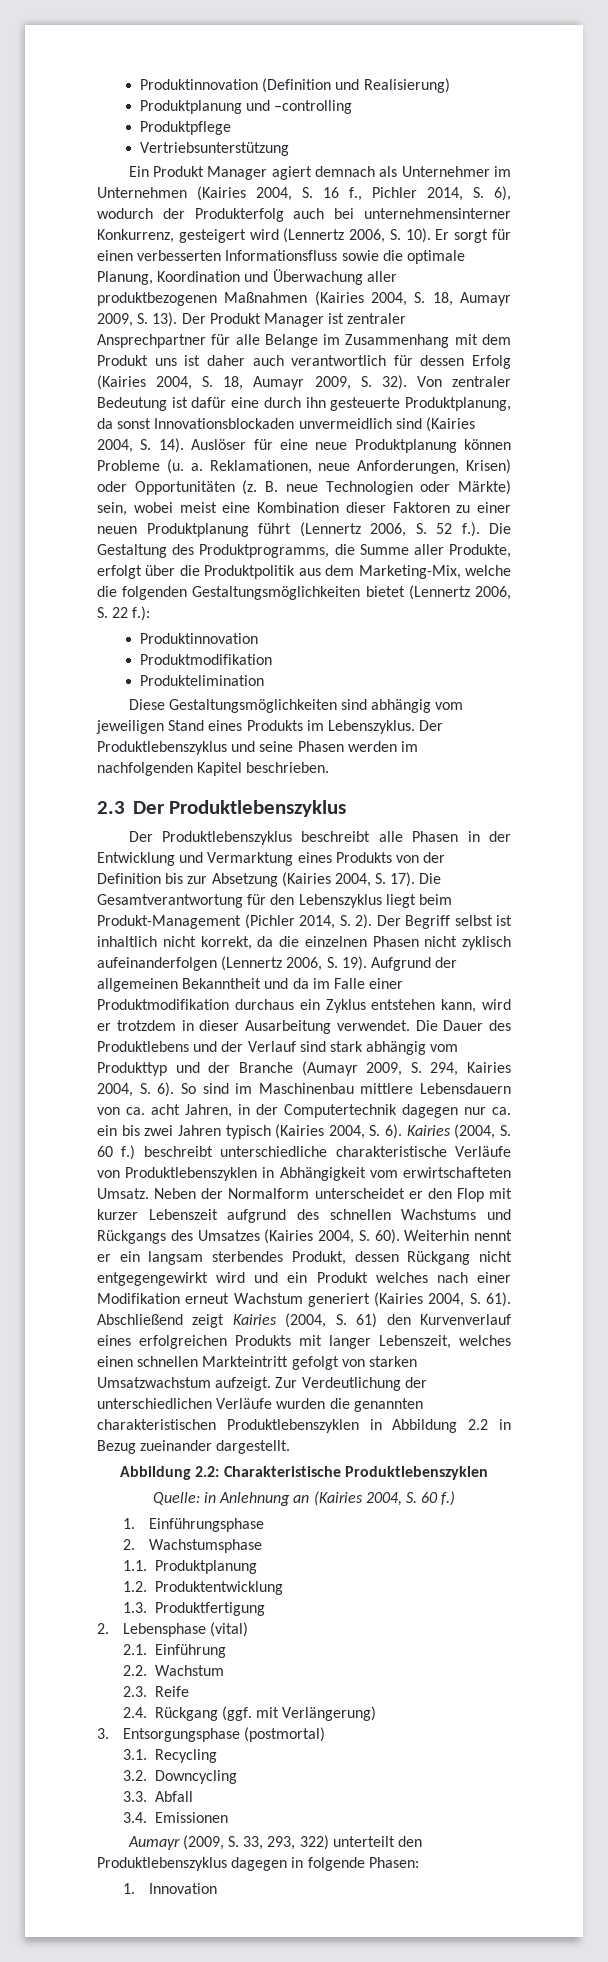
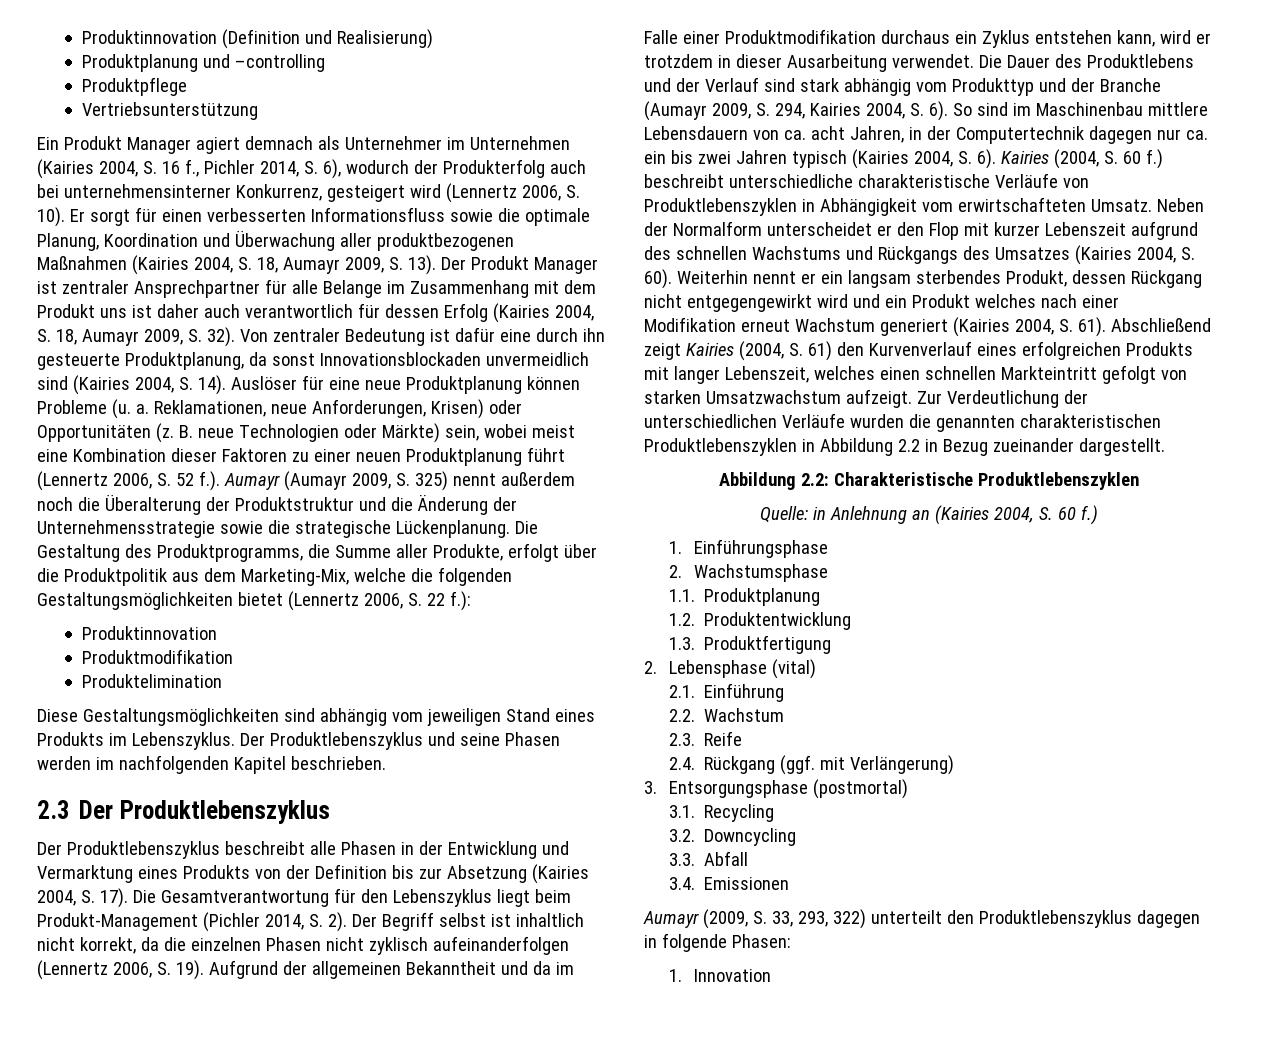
- B. neue Technologien oder Märkte) sein, wobei meist eine Kombination dieser Faktoren zu einer neuen Produktplanung führt (Lennertz 2006, S. 52 f.). Die Gestaltung des Produktprogramms, die Summe aller Produkte, erfolgt über die Produktpolitik aus dem Marketing-Mix, welche die folgenden Gestaltungsmöglichkeiten bietet (Lennertz 2006, S. 22 f.):
+ B. neue Technologien oder Märkte) sein, wobei meist eine Kombination dieser Faktoren zu einer neuen Produktplanung führt (Lennertz 2006, S. 52 f.). Aumayr (Aumayr 2009, S. 325) nennt außerdem noch die Überalterung der Produktstruktur und die Änderung der Unternehmensstrategie sowie die strategische Lückenplanung. Die Gestaltung des Produktprogramms, die Summe aller Produkte, erfolgt über die Produktpolitik aus dem Marketing-Mix, welche die folgenden Gestaltungsmöglichkeiten bietet (Lennertz 2006, S. 22 f.):

